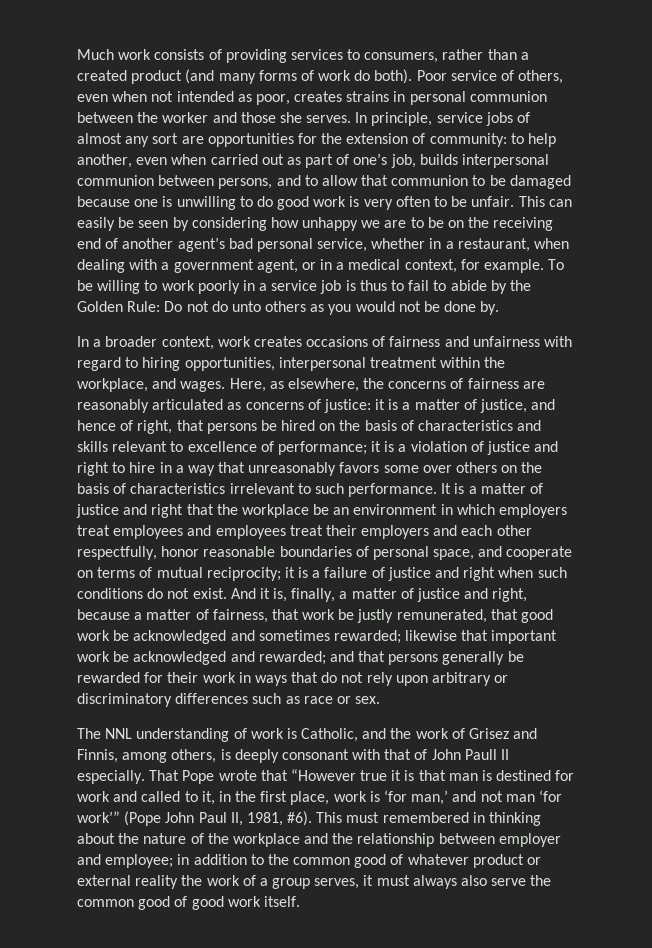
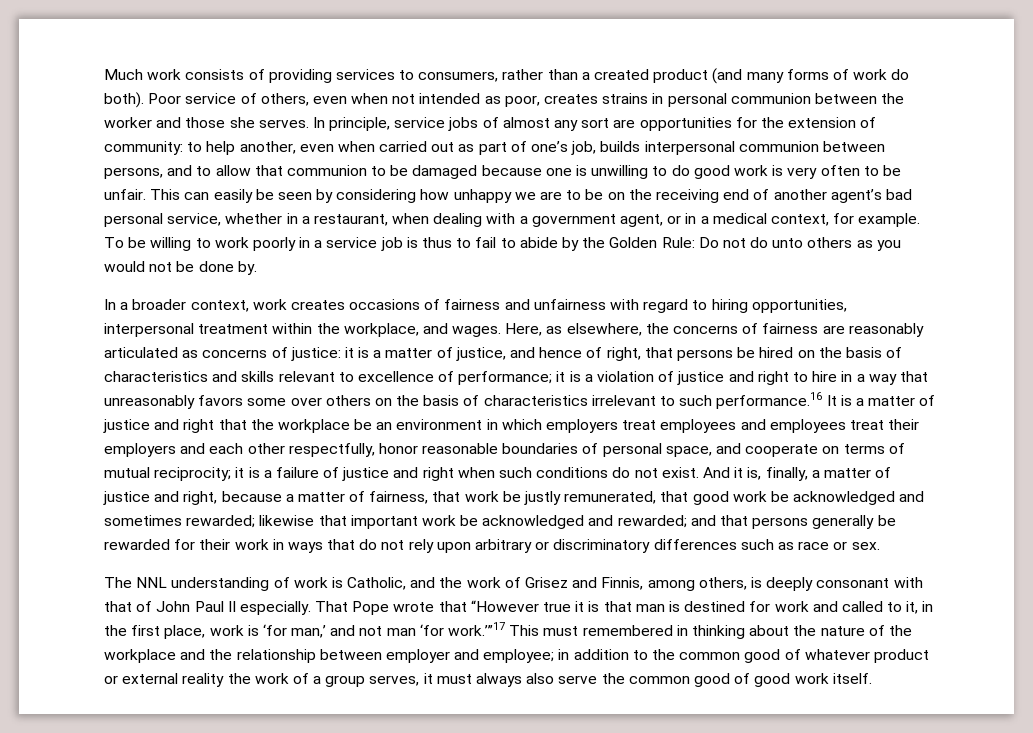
- it is a violation of justice and right to hire in a way that unreasonably favors some over others on the basis of characteristics irrelevant to such performance. It is a matter of justice and right that the workplace be an environment in which employers treat employees and employees treat their employers and each other respectfully, honor reasonable boundaries of personal space, and cooperate on terms of mutual reciprocity;
+ it is a violation of justice and right to hire in a way that unreasonably favors some over others on the basis of characteristics irrelevant to such performance.16 It is a matter of justice and right that the workplace be an environment in which employers treat employees and employees treat their employers and each other respectfully, honor reasonable boundaries of personal space, and cooperate on terms of mutual reciprocity;
- The NNL understanding of work is Catholic, and the work of Grisez and Finnis, among others, is deeply consonant with that of John Paull II especially.
+ The NNL understanding of work is Catholic, and the work of Grisez and Finnis, among others, is deeply consonant with that of John Paul II especially.
- That Pope wrote that “However true it is that man is destined for work and called to it, in the first place, work is ‘for man,’ and not man ‘for work’” (Pope John Paul II, 1981, #6). This must remembered in thinking about the nature of the workplace and the relationship between employer and employee;
+ That Pope wrote that “However true it is that man is destined for work and called to it, in the first place, work is ‘for man,’ and not man ‘for work.’”17 This must remembered in thinking about the nature of the workplace and the relationship between employer and employee;

